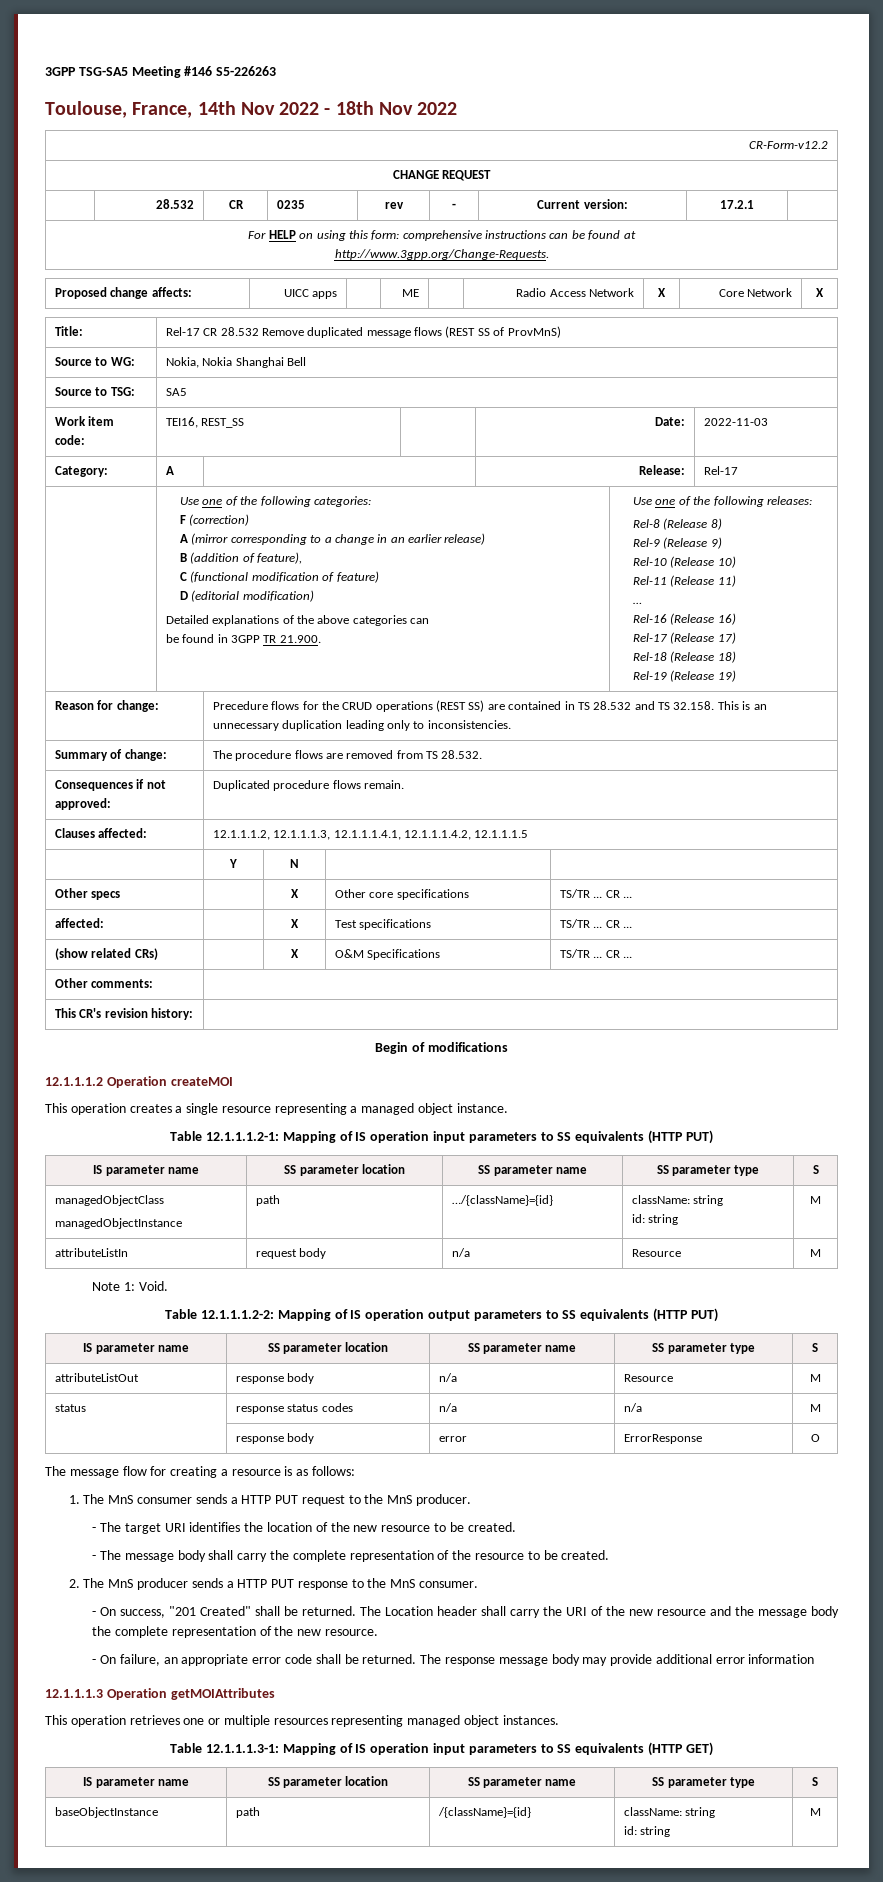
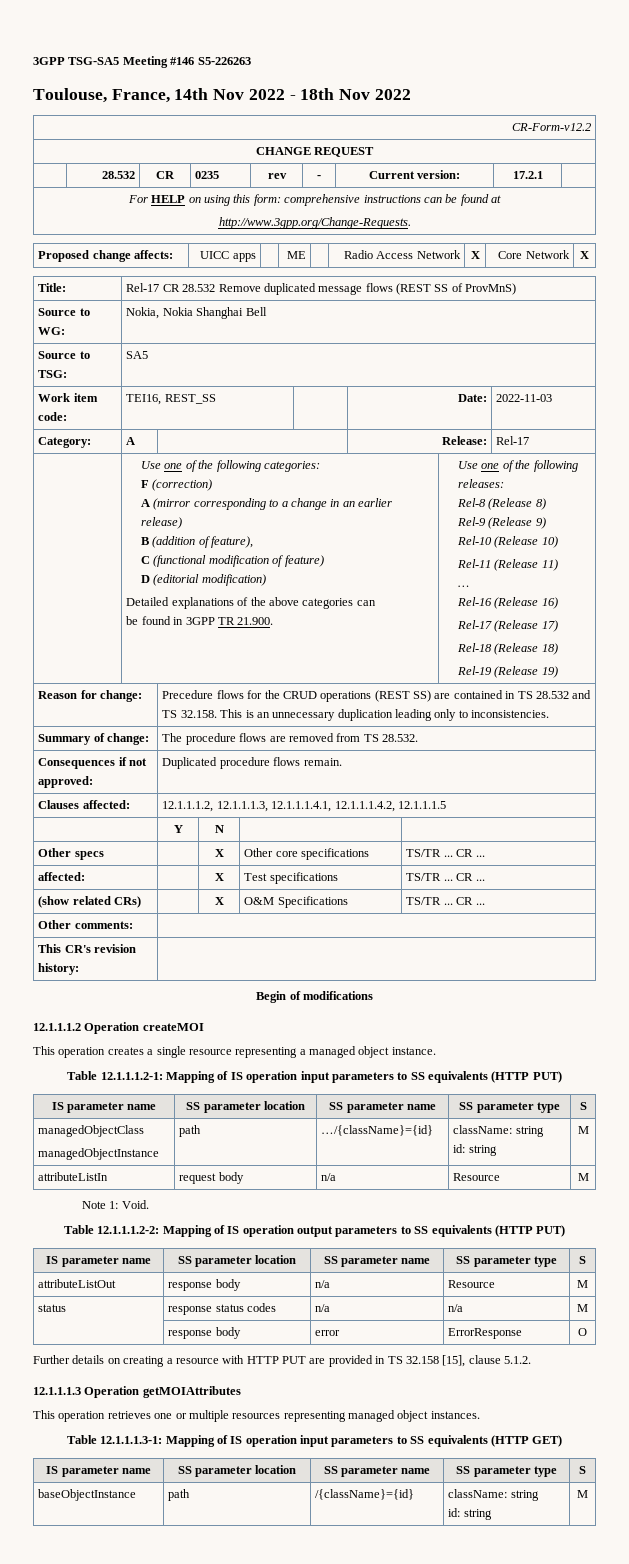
- The message flow for creating a resource is as follows:
- 1. The MnS consumer sends a HTTP PUT request to the MnS producer.
- - The target URI identifies the location of the new resource to be created.
- - The message body shall carry the complete representation of the resource to be created.
- 2. The MnS producer sends a HTTP PUT response to the MnS consumer.
- - On success, "201 Created" shall be returned. The Location header shall carry the URI of the new resource and the message body the complete representation of the new resource.
- - On failure, an appropriate error code shall be returned. The response message body may provide additional error information
+ Further details on creating a resource with HTTP PUT are provided in TS 32.158 [15], clause 5.1.2.

